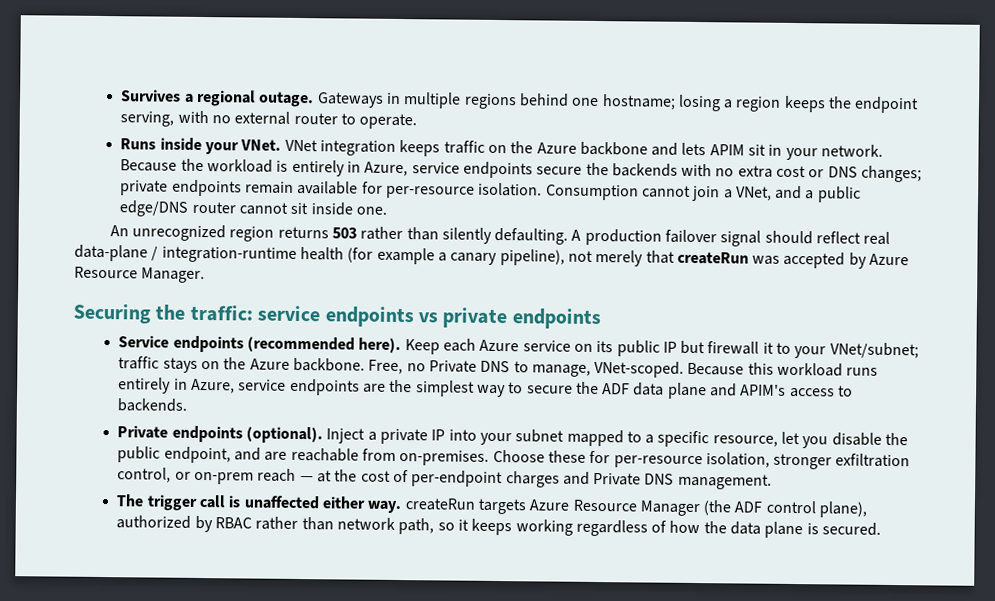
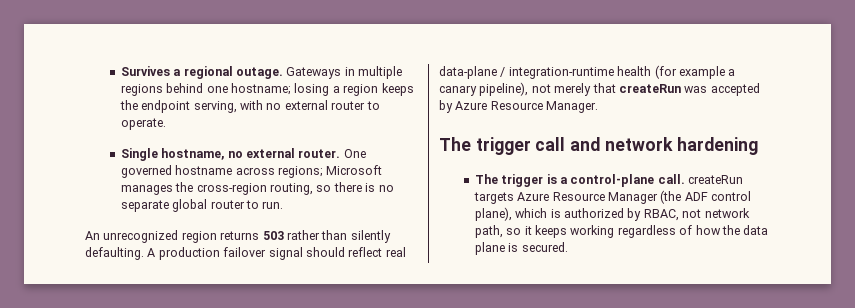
- Runs inside your VNet. VNet integration keeps traffic on the Azure backbone and lets APIM sit in your network. Because the workload is entirely in Azure, service endpoints secure the backends with no extra cost or DNS changes; private endpoints remain available for per-resource isolation. Consumption cannot join a VNet, and a public edge/DNS router cannot sit inside one.
+ Single hostname, no external router. One governed hostname across regions; Microsoft manages the cross-region routing, so there is no separate global router to run.
- Securing the traffic: service endpoints vs private endpoints
- Service endpoints (recommended here). Keep each Azure service on its public IP but firewall it to your VNet/subnet; traffic stays on the Azure backbone. Free, no Private DNS to manage, VNet-scoped. Because this workload runs entirely in Azure, service endpoints are the simplest way to secure the ADF data plane and APIM's access to backends.
- Private endpoints (optional). Inject a private IP into your subnet mapped to a specific resource, let you disable the public endpoint, and are reachable from on-premises. Choose these for per-resource isolation, stronger exfiltration control, or on-prem reach — at the cost of per-endpoint charges and Private DNS management.
- The trigger call is unaffected either way. createRun targets Azure Resource Manager (the ADF control plane), authorized by RBAC rather than network path, so it keeps working regardless of how the data plane is secured.
+ The trigger call and network hardening
+ The trigger is a control-plane call. createRun targets Azure Resource Manager (the ADF control plane), which is authorized by RBAC, not network path, so it keeps working regardless of how the data plane is secured.

